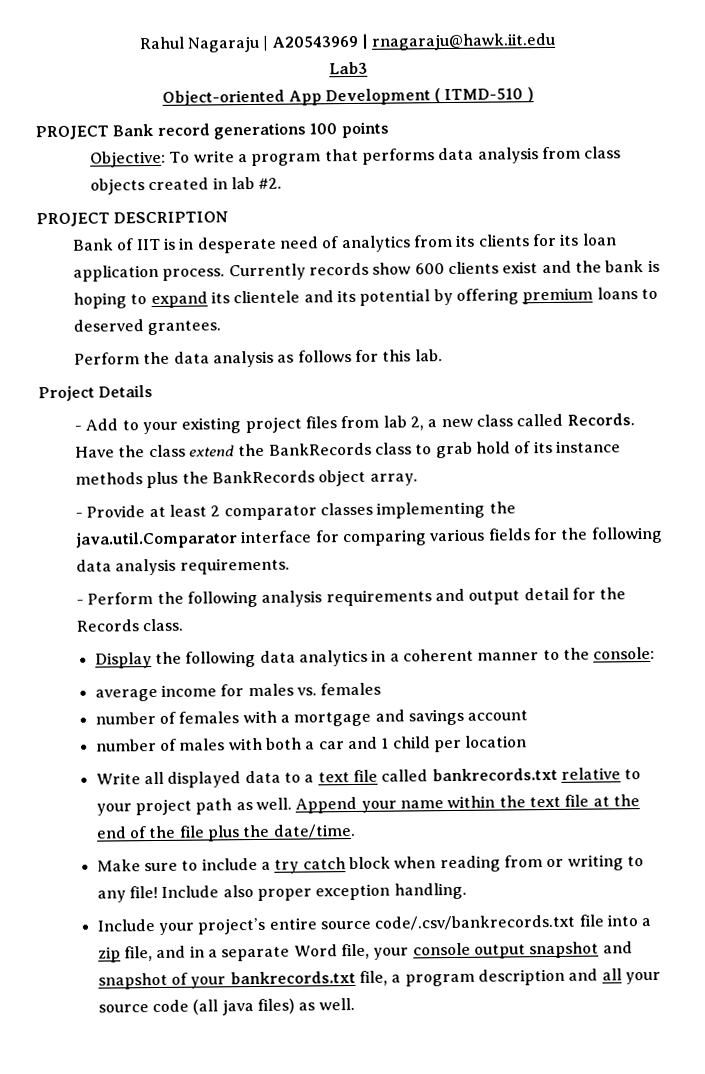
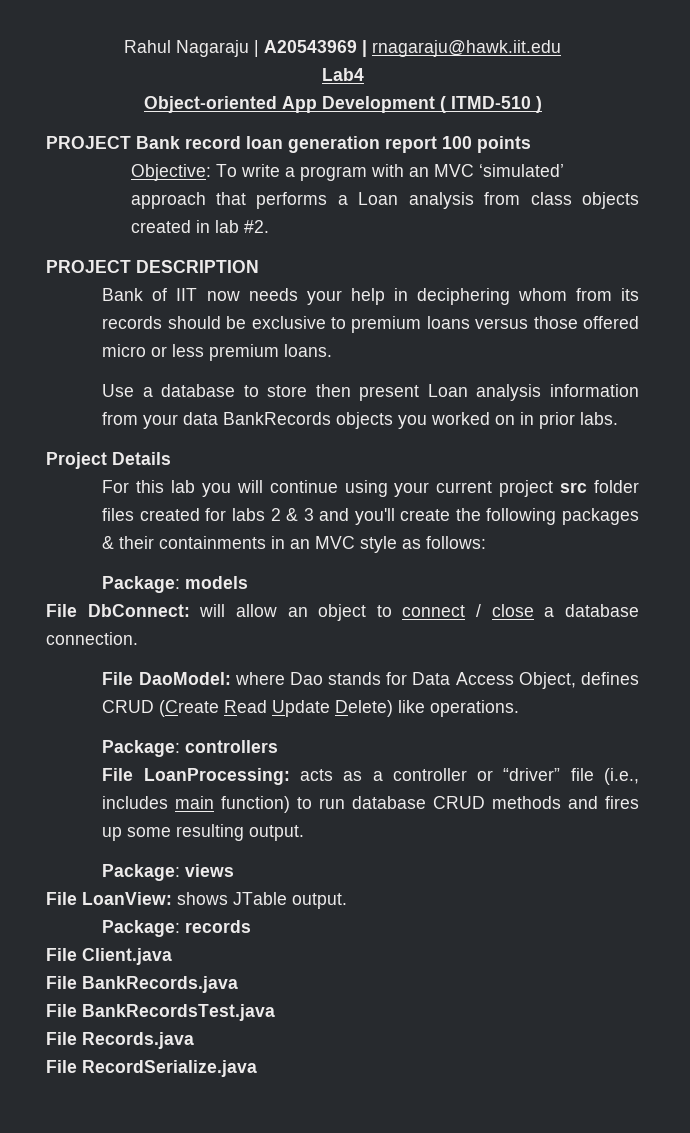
- Lab3
+ Lab4
- PROJECT Bank record generations 100 points
+ PROJECT Bank record loan generation report 100 points
- Objective: To write a program that performs data analysis from class objects created in lab #2.
+ Objective: To write a program with an MVC ‘simulated’ approach that performs a Loan analysis from class objects created in lab #2.
- Bank of IIT is in desperate need of analytics from its clients for its loan application process. Currently records show 600 clients exist and the bank is hoping to expand its clientele and its potential by offering premium loans to deserved grantees.
- Perform the data analysis as follows for this lab.
+ Bank of IIT now needs your help in deciphering whom from its records should be exclusive to premium loans versus those offered micro or less premium loans.
+ Use a database to store then present Loan analysis information from your data BankRecords objects you worked on in prior labs.
  Project Details
- - Add to your existing project files from lab 2, a new class called Records. Have the class extend the BankRecords class to grab hold of its instance methods plus the BankRecords object array.
- - Provide at least 2 comparator classes implementing the java.util.Comparator interface for comparing various fields for the following data analysis requirements.
- - Perform the following analysis requirements and output detail for the Records class.
- Display the following data analytics in a coherent manner to the console:
- average income for males vs. females
- number of females with a mortgage and savings account
- number of males with both a car and 1 child per location
- Write all displayed data to a text file called bankrecords.txt relative to your project path as well. Append your name within the text file at the end of the file plus the date/time.
- Make sure to include a try catch block when reading from or writing to any file! Include also proper exception handling.
- Include your project’s entire source code/.csv/bankrecords.txt file into a zip file, and in a separate Word file, your console output snapshot and snapshot of your bankrecords.txt file, a program description and all your source code (all java files) as well.
+ For this lab you will continue using your current project src folder files created for labs 2 & 3 and you'll create the following packages & their containments in an MVC style as follows:
+ Package: models
+ File DbConnect: will allow an object to connect / close a database connection.
+ File DaoModel: where Dao stands for Data Access Object, defines CRUD (Create Read Update Delete) like operations.
+ Package: controllers
+ File LoanProcessing: acts as a controller or “driver” file (i.e., includes main function) to run database CRUD methods and fires up some resulting output.
+ Package: views
+ File LoanView: shows JTable output.
+ Package: records
+ File Client.java
+ File BankRecords.java
+ File BankRecordsTest.java
+ File Records.java
+ File RecordSerialize.java

